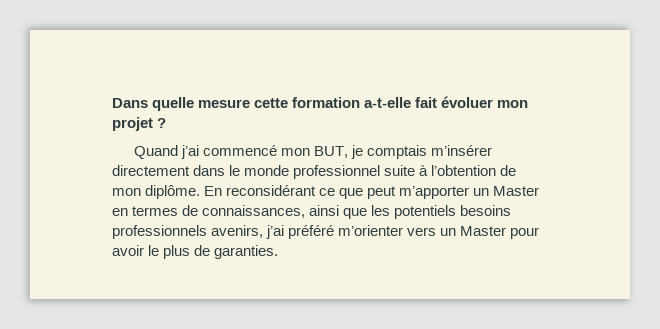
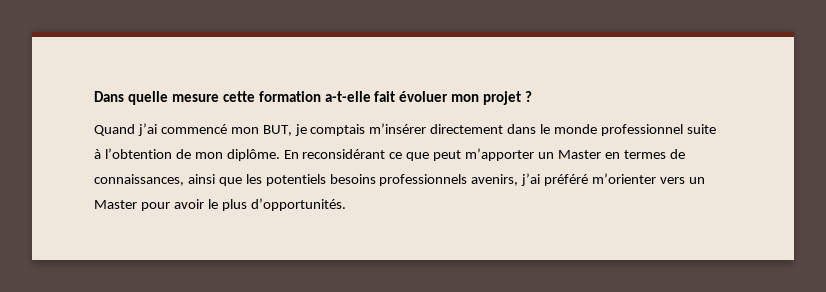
- En reconsidérant ce que peut m’apporter un Master en termes de connaissances, ainsi que les potentiels besoins professionnels avenirs, j’ai préféré m’orienter vers un Master pour avoir le plus de garanties.
+ En reconsidérant ce que peut m’apporter un Master en termes de connaissances, ainsi que les potentiels besoins professionnels avenirs, j’ai préféré m’orienter vers un Master pour avoir le plus d’opportunités.

